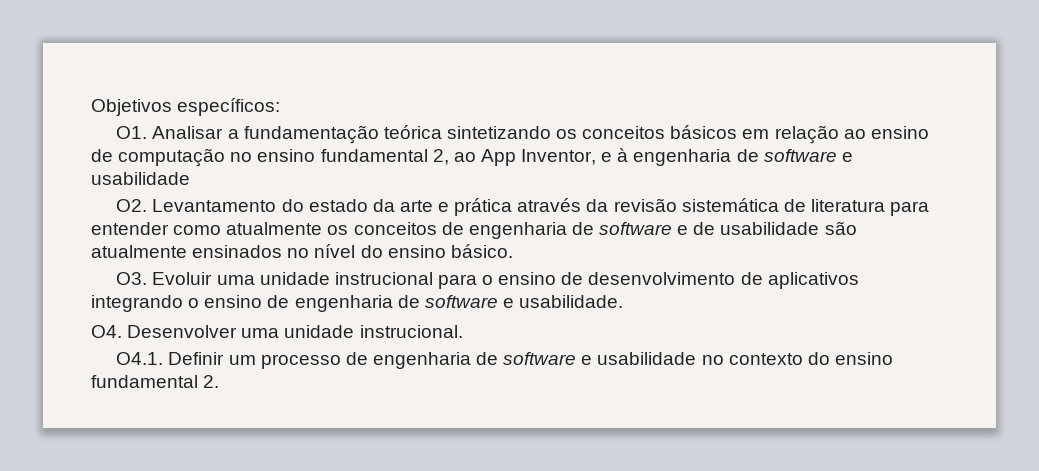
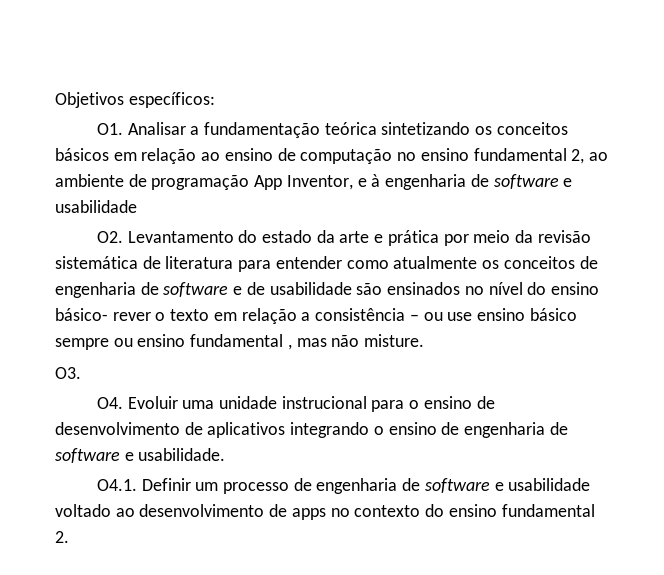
- O1. Analisar a fundamentação teórica sintetizando os conceitos básicos em relação ao ensino de computação no ensino fundamental 2, ao App Inventor, e à engenharia de software e usabilidade
+ O1. Analisar a fundamentação teórica sintetizando os conceitos básicos em relação ao ensino de computação no ensino fundamental 2, ao ambiente de programação App Inventor, e à engenharia de software e usabilidade
- O2. Levantamento do estado da arte e prática através da revisão sistemática de literatura para entender como atualmente os conceitos de engenharia de software e de usabilidade são atualmente ensinados no nível do ensino básico.
+ O2. Levantamento do estado da arte e prática por meio da revisão sistemática de literatura para entender como atualmente os conceitos de engenharia de software e de usabilidade são ensinados no nível do ensino básico- rever o texto em relação a consistência – ou use ensino básico sempre ou ensino fundamental , mas não misture.
- O3. Evoluir uma unidade instrucional para o ensino de desenvolvimento de aplicativos integrando o ensino de engenharia de software e usabilidade.
+ O3.
+ O4. Evoluir uma unidade instrucional para o ensino de desenvolvimento de aplicativos integrando o ensino de engenharia de software e usabilidade.
- O4. Desenvolver uma unidade instrucional.
- O4.1. Definir um processo de engenharia de software e usabilidade no contexto do ensino fundamental 2.
+ O4.1. Definir um processo de engenharia de software e usabilidade voltado ao desenvolvimento de apps no contexto do ensino fundamental 2.

